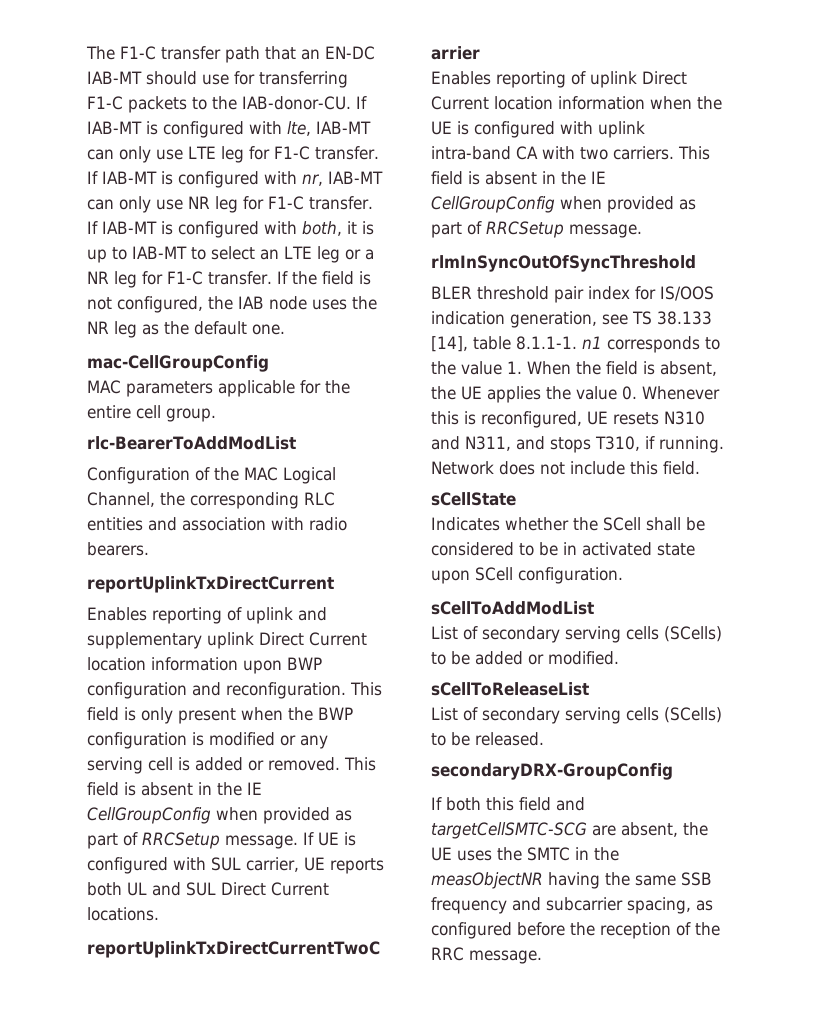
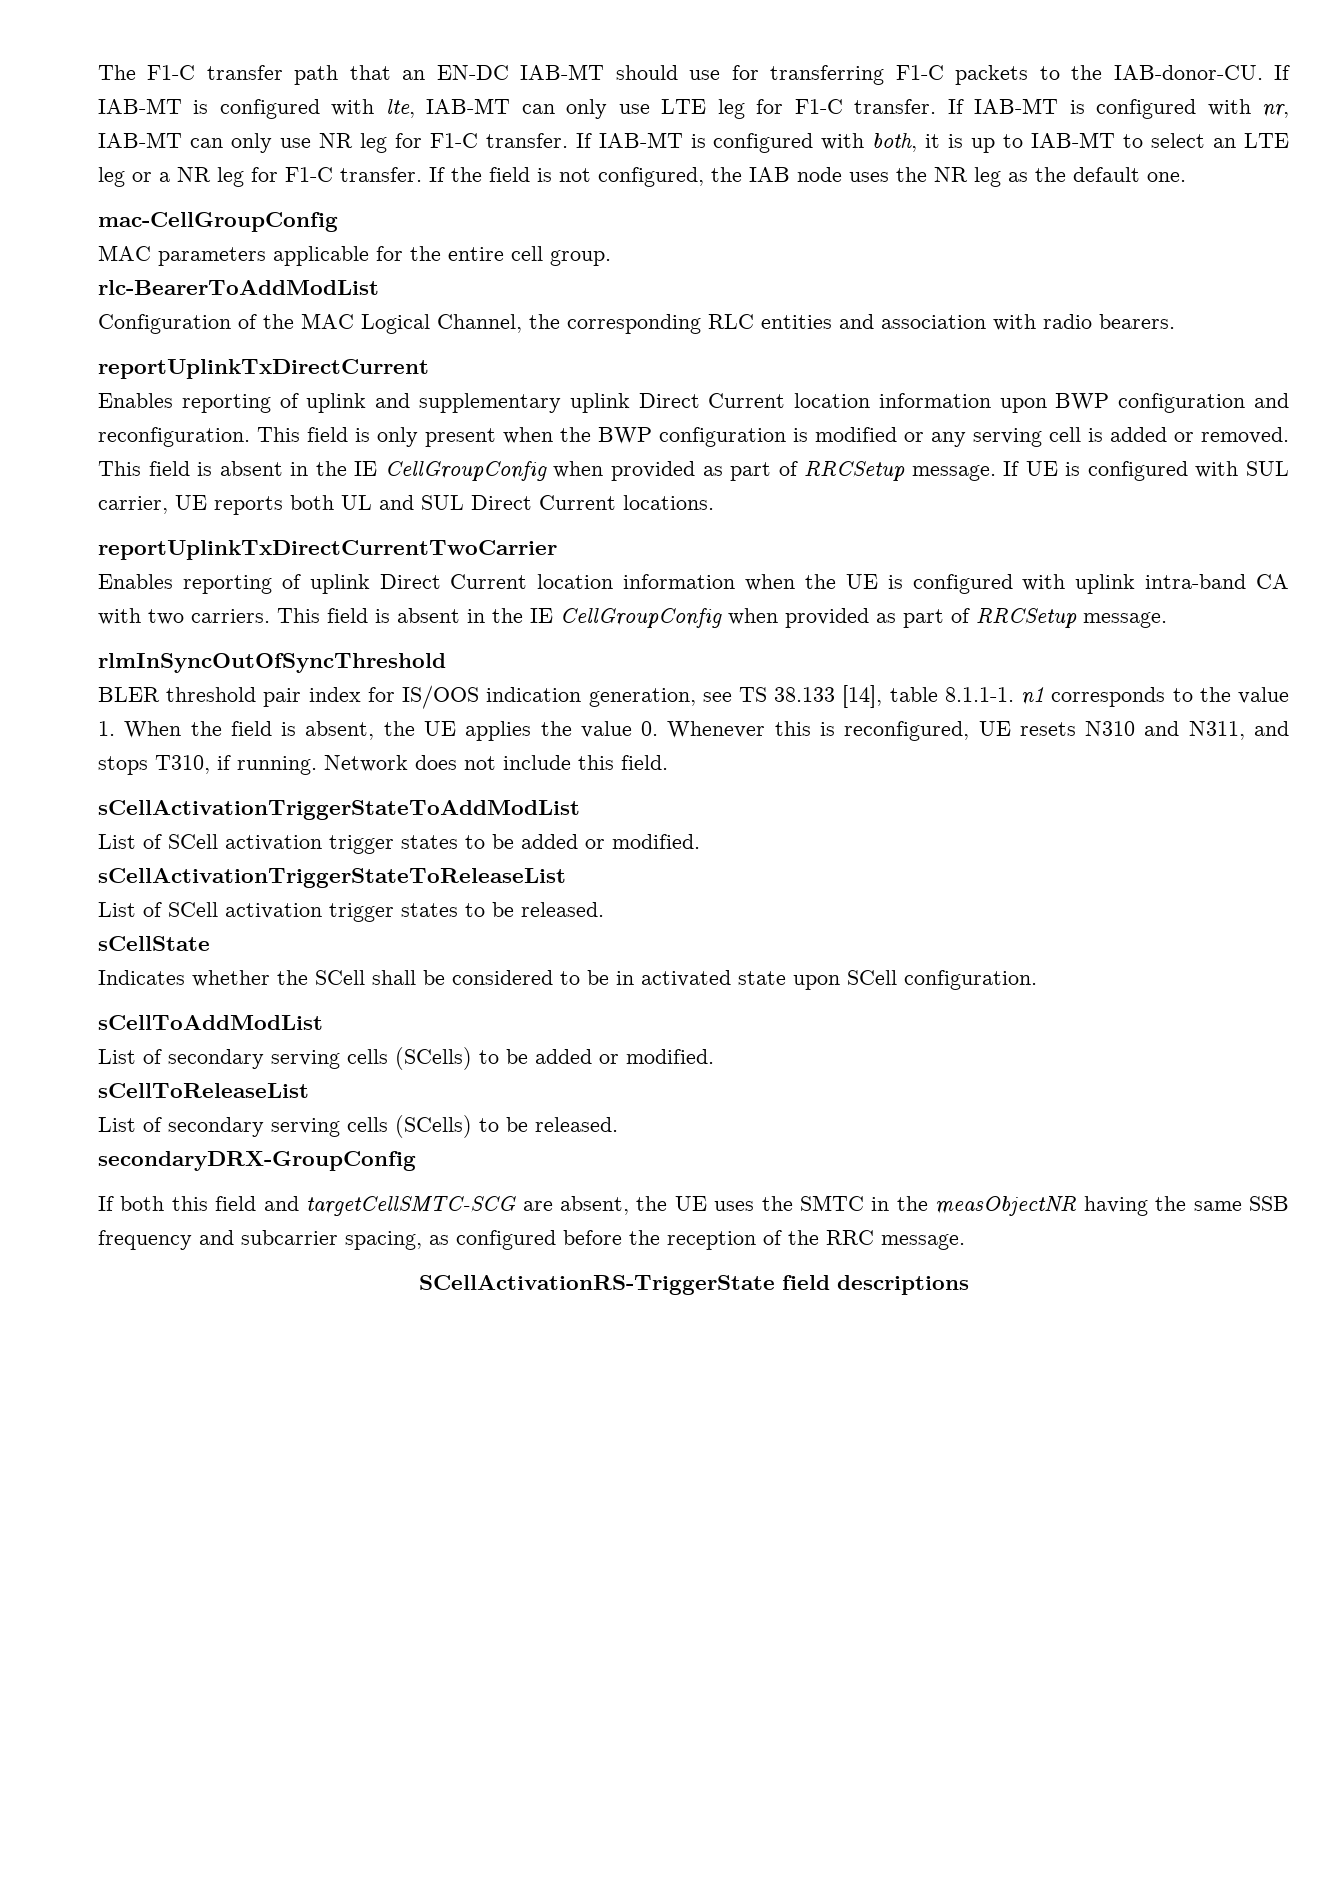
+ sCellActivationTriggerStateToAddModList
+ List of SCell activation trigger states to be added or modified.
+ sCellActivationTriggerStateToReleaseList
+ List of SCell activation trigger states to be released.
+ SCellActivationRS-TriggerState field descriptions

